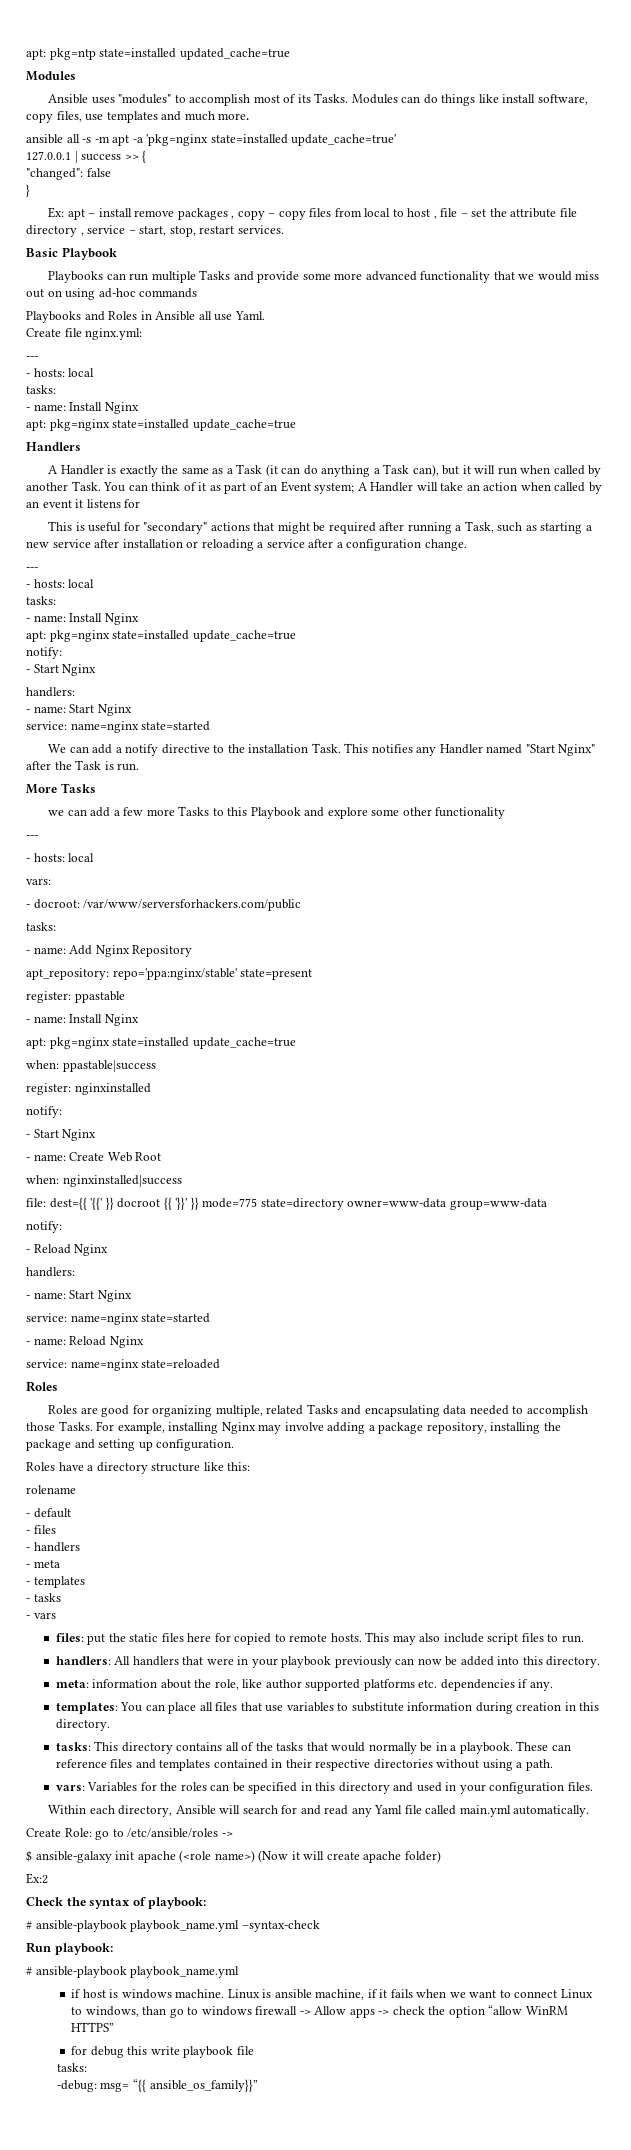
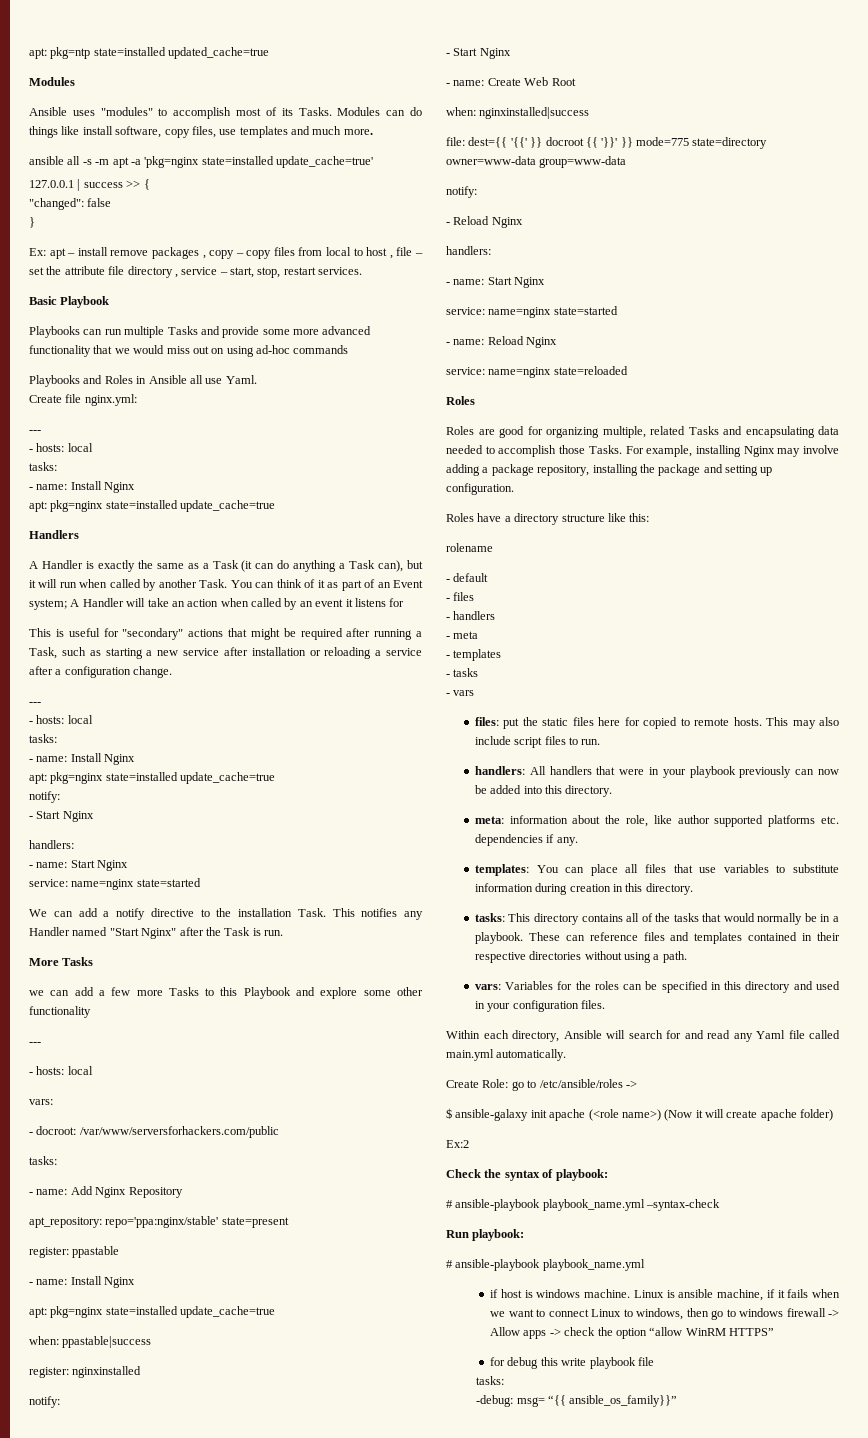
- Linux is ansible machine, if it fails when we want to connect Linux to windows, than go to windows firewall -> Allow apps -> check the option “allow WinRM HTTPS”
+ Linux is ansible machine, if it fails when we want to connect Linux to windows, then go to windows firewall -> Allow apps -> check the option “allow WinRM HTTPS”

